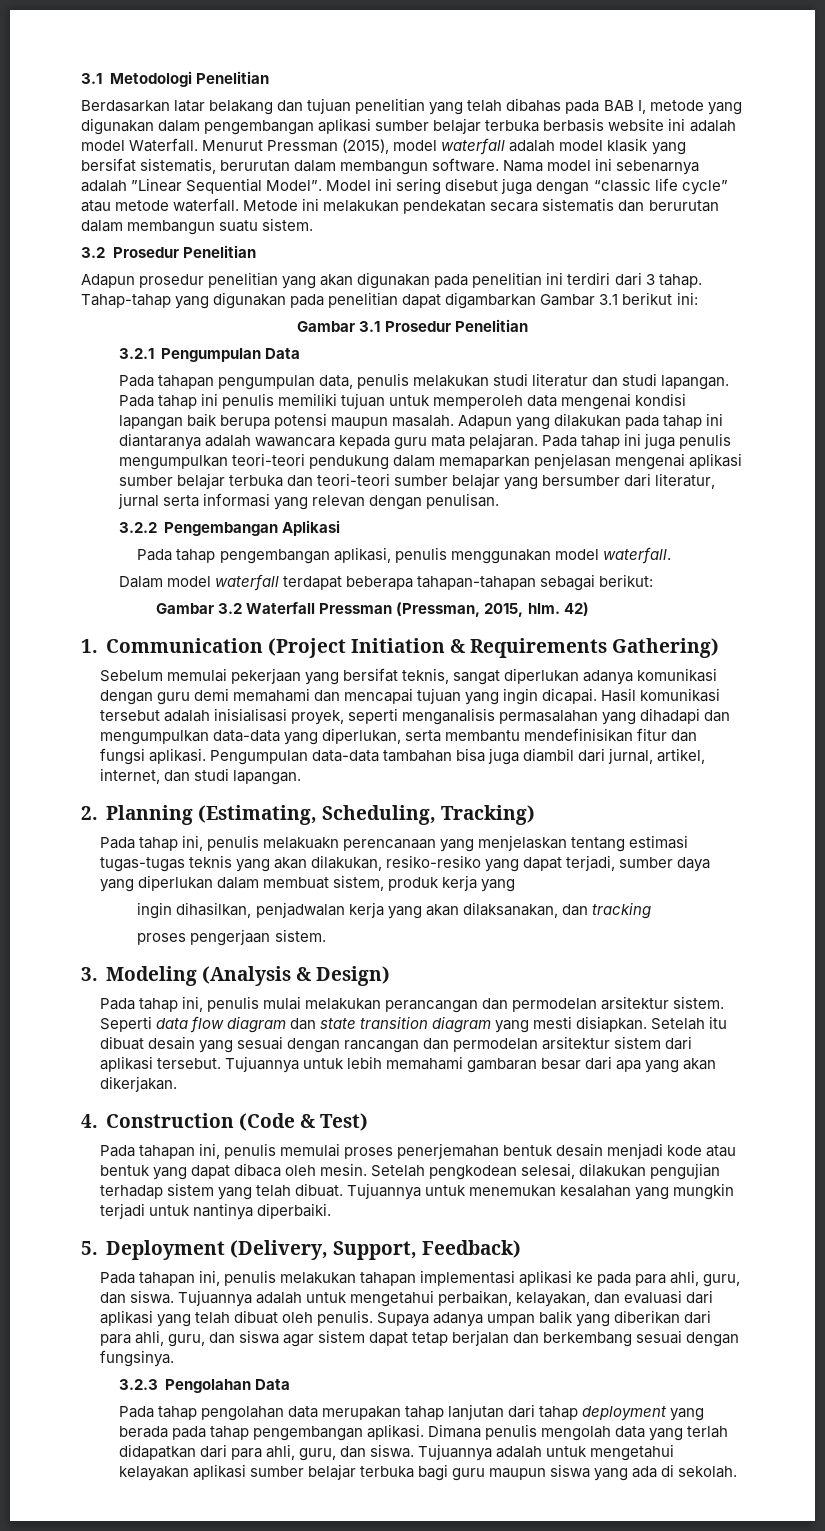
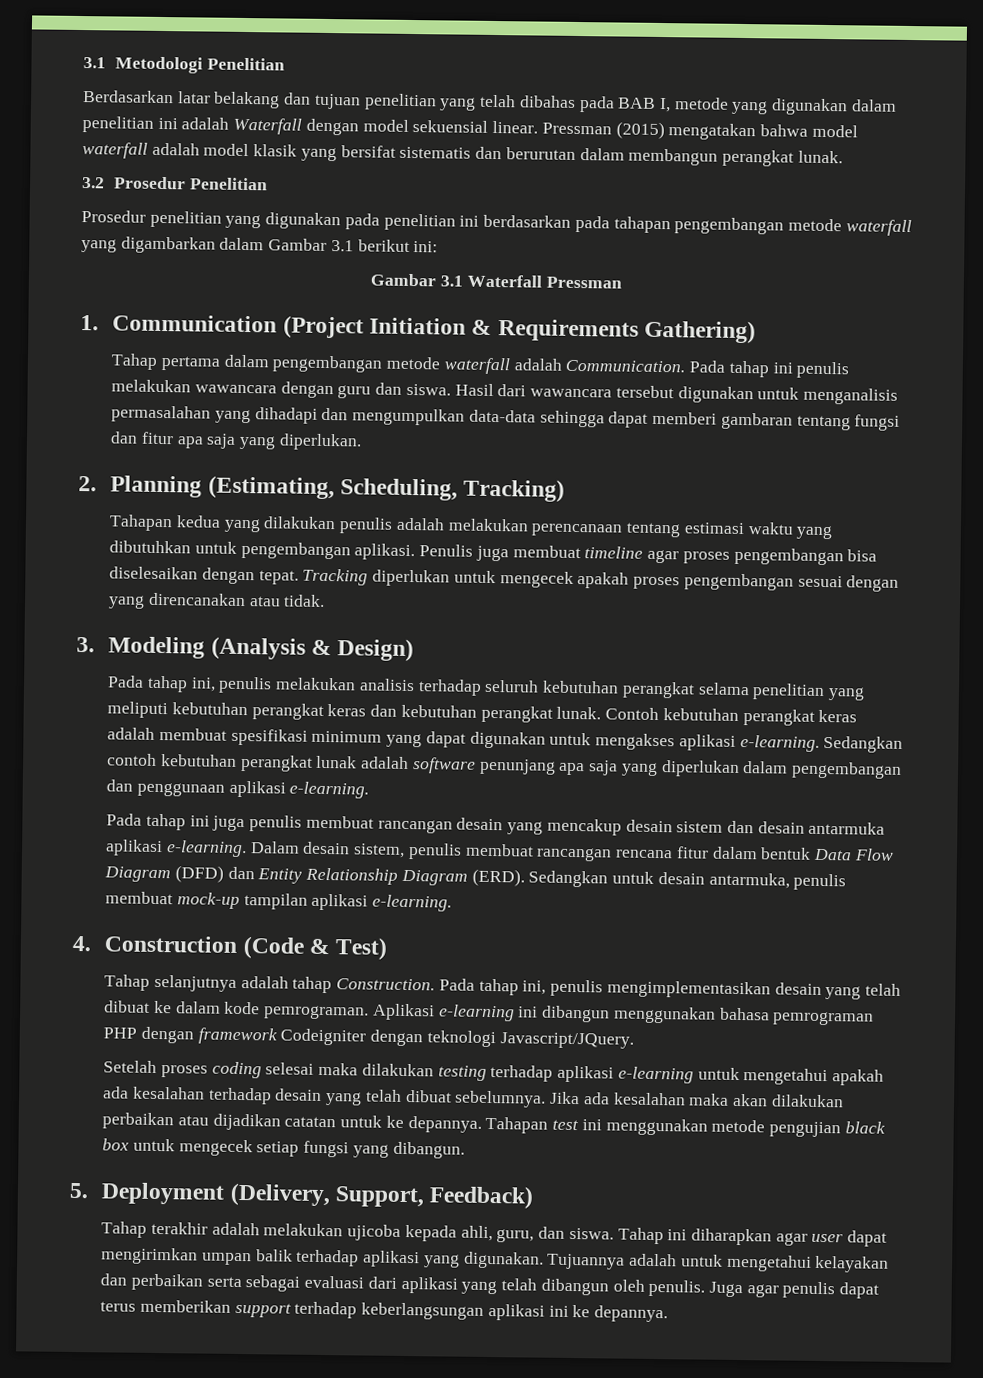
- Berdasarkan latar belakang dan tujuan penelitian yang telah dibahas pada BAB I, metode yang digunakan dalam pengembangan aplikasi sumber belajar terbuka berbasis website ini adalah model Waterfall. Menurut Pressman (2015), model waterfall adalah model klasik yang bersifat sistematis, berurutan dalam membangun software. Nama model ini sebenarnya adalah ”Linear Sequential Model”. Model ini sering disebut juga dengan “classic life cycle” atau metode waterfall. Metode ini melakukan pendekatan secara sistematis dan berurutan dalam membangun suatu sistem.
+ Berdasarkan latar belakang dan tujuan penelitian yang telah dibahas pada BAB I, metode yang digunakan dalam penelitian ini adalah Waterfall dengan model sekuensial linear. Pressman (2015) mengatakan bahwa model waterfall adalah model klasik yang bersifat sistematis dan berurutan dalam membangun perangkat lunak.
- Adapun prosedur penelitian yang akan digunakan pada penelitian ini terdiri dari 3 tahap. Tahap-tahap yang digunakan pada penelitian dapat digambarkan Gambar 3.1 berikut ini:
+ Prosedur penelitian yang digunakan pada penelitian ini berdasarkan pada tahapan pengembangan metode waterfall yang digambarkan dalam Gambar 3.1 berikut ini:
- Gambar 3.1 Prosedur Penelitian
- 3.2.1 Pengumpulan Data
- Pada tahapan pengumpulan data, penulis melakukan studi literatur dan studi lapangan. Pada tahap ini penulis memiliki tujuan untuk memperoleh data mengenai kondisi lapangan baik berupa potensi maupun masalah. Adapun yang dilakukan pada tahap ini diantaranya adalah wawancara kepada guru mata pelajaran. Pada tahap ini juga penulis mengumpulkan teori-teori pendukung dalam memaparkan penjelasan mengenai aplikasi sumber belajar terbuka dan teori-teori sumber belajar yang bersumber dari literatur, jurnal serta informasi yang relevan dengan penulisan.
- 3.2.2 Pengembangan Aplikasi
- Pada tahap pengembangan aplikasi, penulis menggunakan model waterfall.
- Dalam model waterfall terdapat beberapa tahapan-tahapan sebagai berikut:
- Gambar 3.2 Waterfall Pressman (Pressman, 2015, hlm. 42)
+ Gambar 3.1 Waterfall Pressman
- Sebelum memulai pekerjaan yang bersifat teknis, sangat diperlukan adanya komunikasi dengan guru demi memahami dan mencapai tujuan yang ingin dicapai. Hasil komunikasi tersebut adalah inisialisasi proyek, seperti menganalisis permasalahan yang dihadapi dan mengumpulkan data-data yang diperlukan, serta membantu mendefinisikan fitur dan fungsi aplikasi. Pengumpulan data-data tambahan bisa juga diambil dari jurnal, artikel, internet, dan studi lapangan.
+ Tahap pertama dalam pengembangan metode waterfall adalah Communication. Pada tahap ini penulis melakukan wawancara dengan guru dan siswa. Hasil dari wawancara tersebut digunakan untuk menganalisis permasalahan yang dihadapi dan mengumpulkan data-data sehingga dapat memberi gambaran tentang fungsi dan fitur apa saja yang diperlukan.
- Pada tahap ini, penulis melakuakn perencanaan yang menjelaskan tentang estimasi tugas-tugas teknis yang akan dilakukan, resiko-resiko yang dapat terjadi, sumber daya yang diperlukan dalam membuat sistem, produk kerja yang
- ingin dihasilkan, penjadwalan kerja yang akan dilaksanakan, dan tracking
- proses pengerjaan sistem.
+ Tahapan kedua yang dilakukan penulis adalah melakukan perencanaan tentang estimasi waktu yang dibutuhkan untuk pengembangan aplikasi. Penulis juga membuat timeline agar proses pengembangan bisa diselesaikan dengan tepat. Tracking diperlukan untuk mengecek apakah proses pengembangan sesuai dengan yang direncanakan atau tidak.
- Pada tahap ini, penulis mulai melakukan perancangan dan permodelan arsitektur sistem. Seperti data flow diagram dan state transition diagram yang mesti disiapkan. Setelah itu dibuat desain yang sesuai dengan rancangan dan permodelan arsitektur sistem dari aplikasi tersebut. Tujuannya untuk lebih memahami gambaran besar dari apa yang akan dikerjakan.
+ Pada tahap ini, penulis melakukan analisis terhadap seluruh kebutuhan perangkat selama penelitian yang meliputi kebutuhan perangkat keras dan kebutuhan perangkat lunak. Contoh kebutuhan perangkat keras adalah membuat spesifikasi minimum yang dapat digunakan untuk mengakses aplikasi e-learning. Sedangkan contoh kebutuhan perangkat lunak adalah software penunjang apa saja yang diperlukan dalam pengembangan dan penggunaan aplikasi e-learning.
+ Pada tahap ini juga penulis membuat rancangan desain yang mencakup desain sistem dan desain antarmuka aplikasi e-learning. Dalam desain sistem, penulis membuat rancangan rencana fitur dalam bentuk Data Flow Diagram (DFD) dan Entity Relationship Diagram (ERD). Sedangkan untuk desain antarmuka, penulis membuat mock-up tampilan aplikasi e-learning.
- Pada tahapan ini, penulis memulai proses penerjemahan bentuk desain menjadi kode atau bentuk yang dapat dibaca oleh mesin. Setelah pengkodean selesai, dilakukan pengujian terhadap sistem yang telah dibuat. Tujuannya untuk menemukan kesalahan yang mungkin terjadi untuk nantinya diperbaiki.
+ Tahap selanjutnya adalah tahap Construction. Pada tahap ini, penulis mengimplementasikan desain yang telah dibuat ke dalam kode pemrograman. Aplikasi e-learning ini dibangun menggunakan bahasa pemrograman PHP dengan framework Codeigniter dengan teknologi Javascript/JQuery.
+ Setelah proses coding selesai maka dilakukan testing terhadap aplikasi e-learning untuk mengetahui apakah ada kesalahan terhadap desain yang telah dibuat sebelumnya. Jika ada kesalahan maka akan dilakukan perbaikan atau dijadikan catatan untuk ke depannya. Tahapan test ini menggunakan metode pengujian black box untuk mengecek setiap fungsi yang dibangun.
- Pada tahapan ini, penulis melakukan tahapan implementasi aplikasi ke pada para ahli, guru, dan siswa. Tujuannya adalah untuk mengetahui perbaikan, kelayakan, dan evaluasi dari aplikasi yang telah dibuat oleh penulis.
+ Tahap terakhir adalah melakukan ujicoba kepada ahli, guru, dan siswa. Tahap ini diharapkan agar user dapat mengirimkan umpan balik terhadap aplikasi yang digunakan. Tujuannya adalah untuk mengetahui kelayakan dan perbaikan serta sebagai evaluasi dari aplikasi yang telah dibangun oleh penulis.
- Supaya adanya umpan balik yang diberikan dari para ahli, guru, dan siswa agar sistem dapat tetap berjalan dan berkembang sesuai dengan fungsinya.
- 3.2.3 Pengolahan Data
- Pada tahap pengolahan data merupakan tahap lanjutan dari tahap deployment yang berada pada tahap pengembangan aplikasi. Dimana penulis mengolah data yang terlah didapatkan dari para ahli, guru, dan siswa. Tujuannya adalah untuk mengetahui kelayakan aplikasi sumber belajar terbuka bagi guru maupun siswa yang ada di sekolah.
+ Juga agar penulis dapat terus memberikan support terhadap keberlangsungan aplikasi ini ke depannya.

